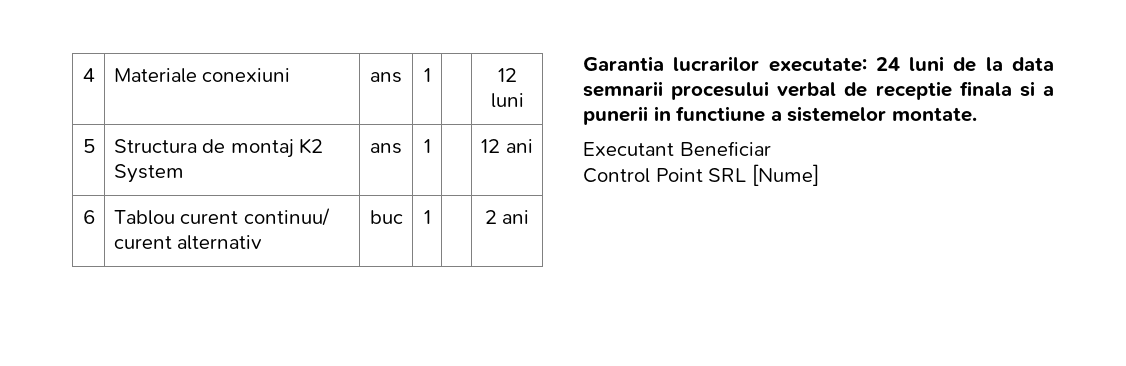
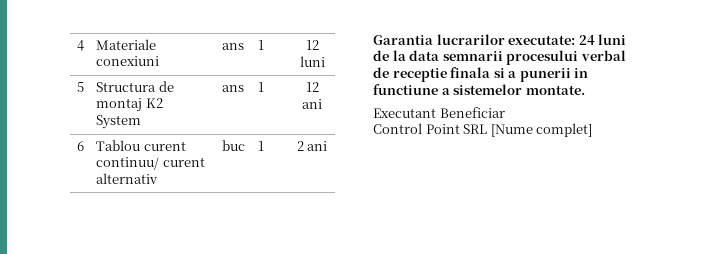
- Control Point SRL [Nume]
+ Control Point SRL [Nume complet]

